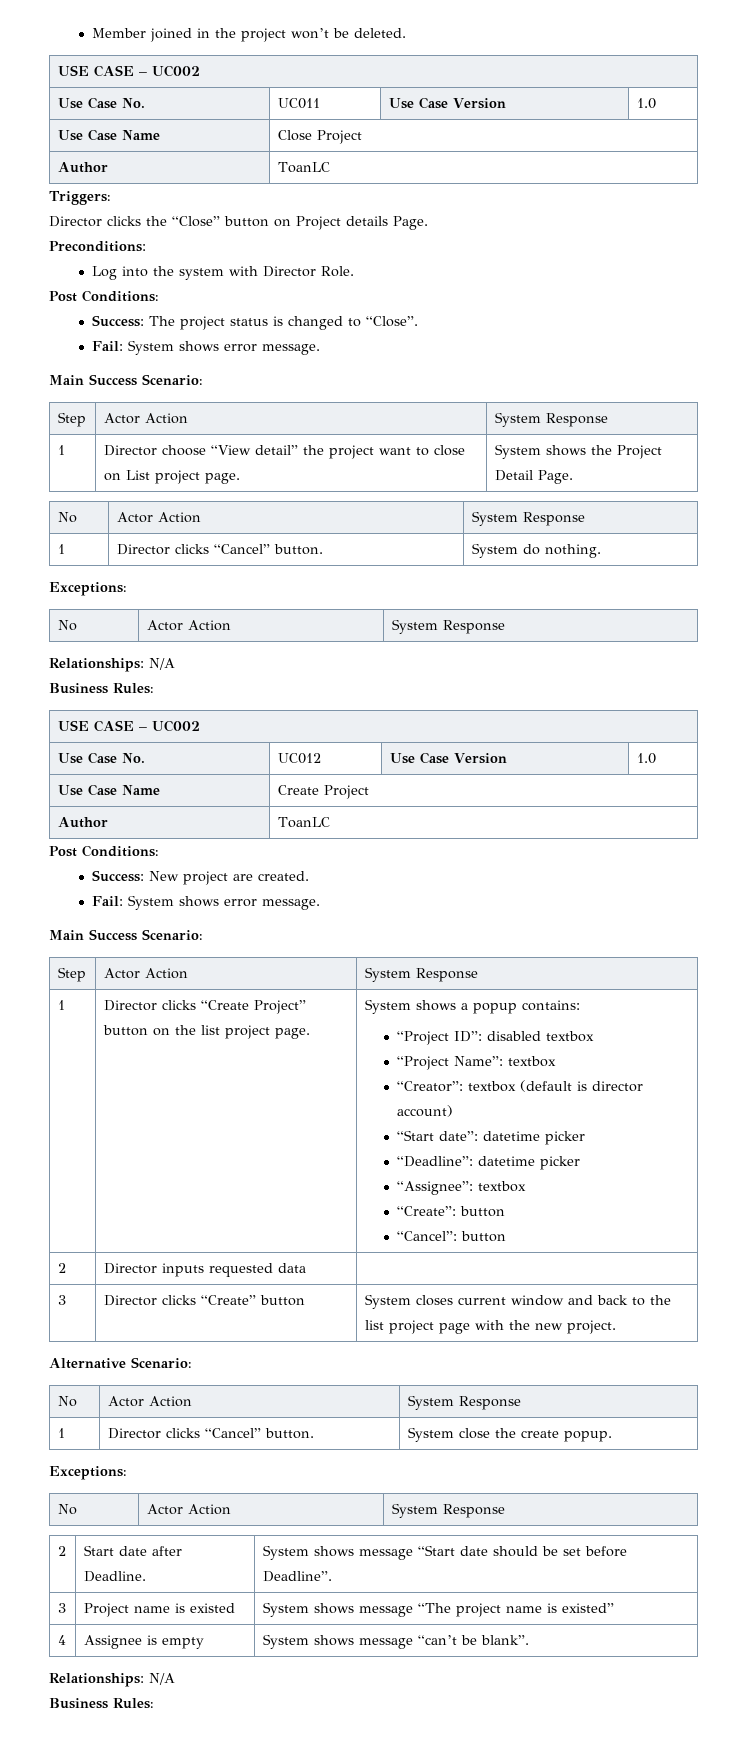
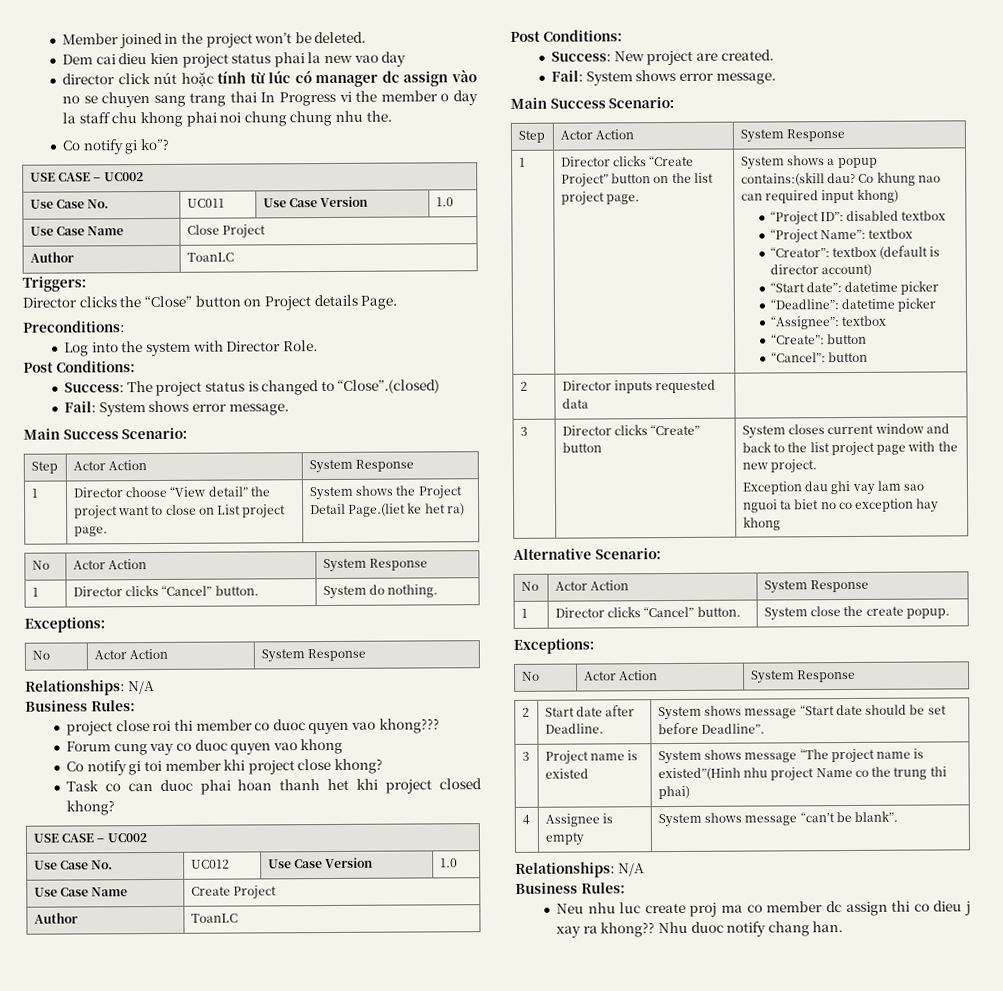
+ Dem cai dieu kien project status phai la new vao day
+ director click nút hoặc tính từ lúc có manager dc assign vào no se chuyen sang trang thai In Progress vi the member o day la staff chu khong phai noi chung chung nhu the.
+ Co notify gi ko”?
- Success: The project status is changed to “Close”.
+ Success: The project status is changed to “Close”.(closed)
- 1 | Director choose “View detail” the project want to close on List project page. | System shows the Project Detail Page.
+ 1 | Director choose “View detail” the project want to close on List project page. | System shows the Project Detail Page.(liet ke het ra)
+ project close roi thi member co duoc quyen vao khong???
+ Forum cung vay co duoc quyen vao khong
+ Co notify gi toi member khi project close khong?
+ Task co can duoc phai hoan thanh het khi project closed khong?
- System shows a popup contains:
+ System shows a popup contains:(skill dau? Co khung nao can required input khong)
  3 | Director clicks “Create” button | System closes current window and back to the list project page with the new project.
+ Exception dau ghi vay lam sao nguoi ta biet no co exception hay khong
- 3 | Project name is existed | System shows message “The project name is existed”
+ 3 | Project name is existed | System shows message “The project name is existed”(Hinh nhu project Name co the trung thi phai)
+ Neu nhu luc create proj ma co member dc assign thi co dieu j xay ra khong?? Nhu duoc notify chang han.

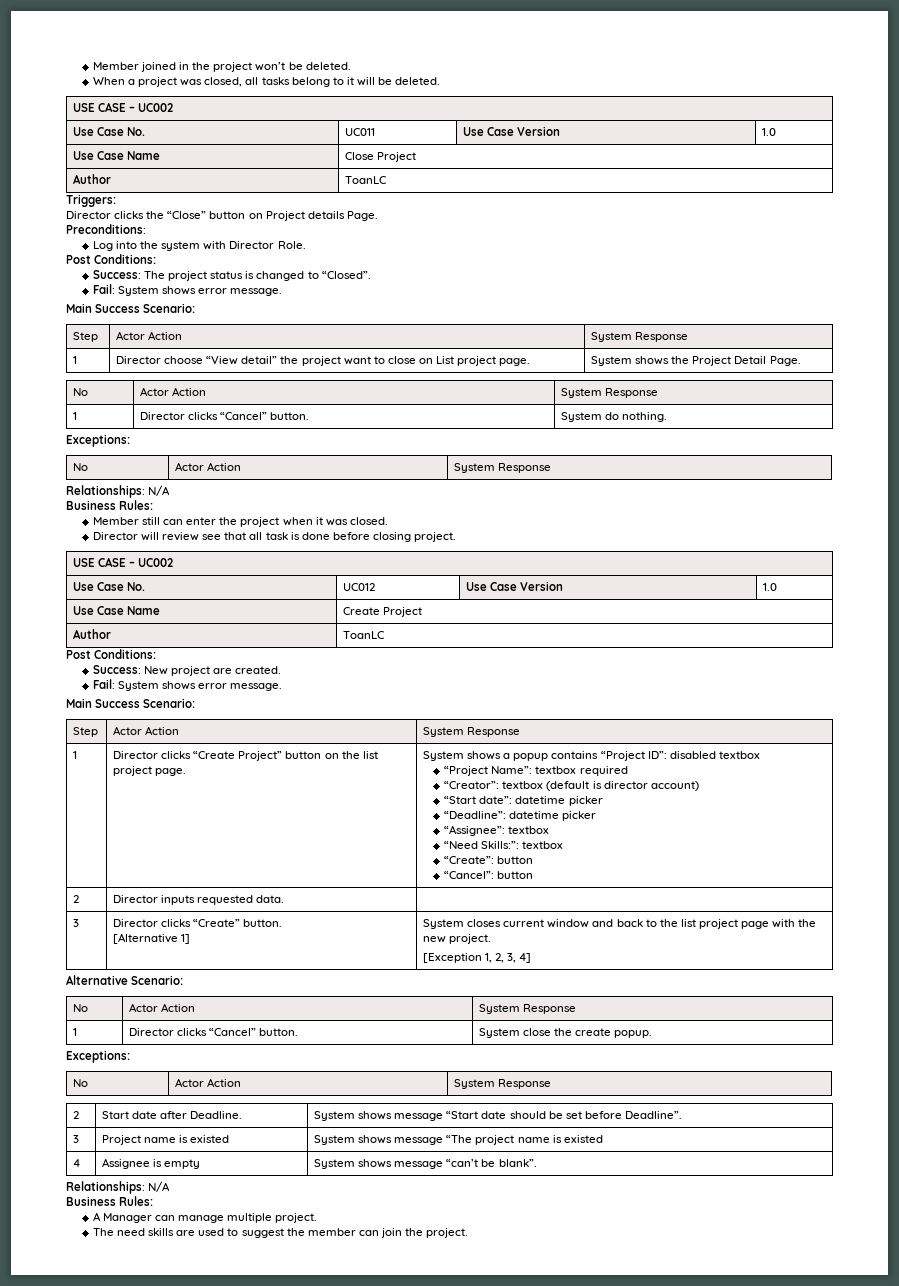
- Dem cai dieu kien project status phai la new vao day
- director click nút hoặc tính từ lúc có manager dc assign vào no se chuyen sang trang thai In Progress vi the member o day la staff chu khong phai noi chung chung nhu the.
- Co notify gi ko”?
+ When a project was closed, all tasks belong to it will be deleted.
- Success: The project status is changed to “Close”.(closed)
+ Success: The project status is changed to “Closed”.
- 1 | Director choose “View detail” the project want to close on List project page. | System shows the Project Detail Page.(liet ke het ra)
+ 1 | Director choose “View detail” the project want to close on List project page. | System shows the Project Detail Page.
- project close roi thi member co duoc quyen vao khong???
- Forum cung vay co duoc quyen vao khong
- Co notify gi toi member khi project close khong?
- Task co can duoc phai hoan thanh het khi project closed khong?
+ Member still can enter the project when it was closed.
+ Director will review see that all task is done before closing project.
- System shows a popup contains:(skill dau? Co khung nao can required input khong)
- “Project ID”: disabled textbox
+ System shows a popup contains “Project ID”: disabled textbox
- “Project Name”: textbox
+ “Project Name”: textbox required
+ “Need Skills:”: textbox
- 2 | Director inputs requested data |
+ 2 | Director inputs requested data. |
- 3 | Director clicks “Create” button | System closes current window and back to the list project page with the new project.
- Exception dau ghi vay lam sao nguoi ta biet no co exception hay khong
+ 3 | Director clicks “Create” button.
+ [Alternative 1] | System closes current window and back to the list project page with the new project.
+ [Exception 1, 2, 3, 4]
- 3 | Project name is existed | System shows message “The project name is existed”(Hinh nhu project Name co the trung thi phai)
+ 3 | Project name is existed | System shows message “The project name is existed
- Neu nhu luc create proj ma co member dc assign thi co dieu j xay ra khong?? Nhu duoc notify chang han.
+ A Manager can manage multiple project.
+ The need skills are used to suggest the member can join the project.

